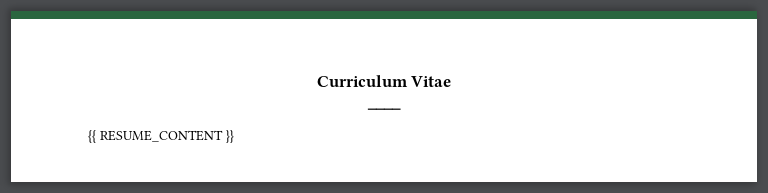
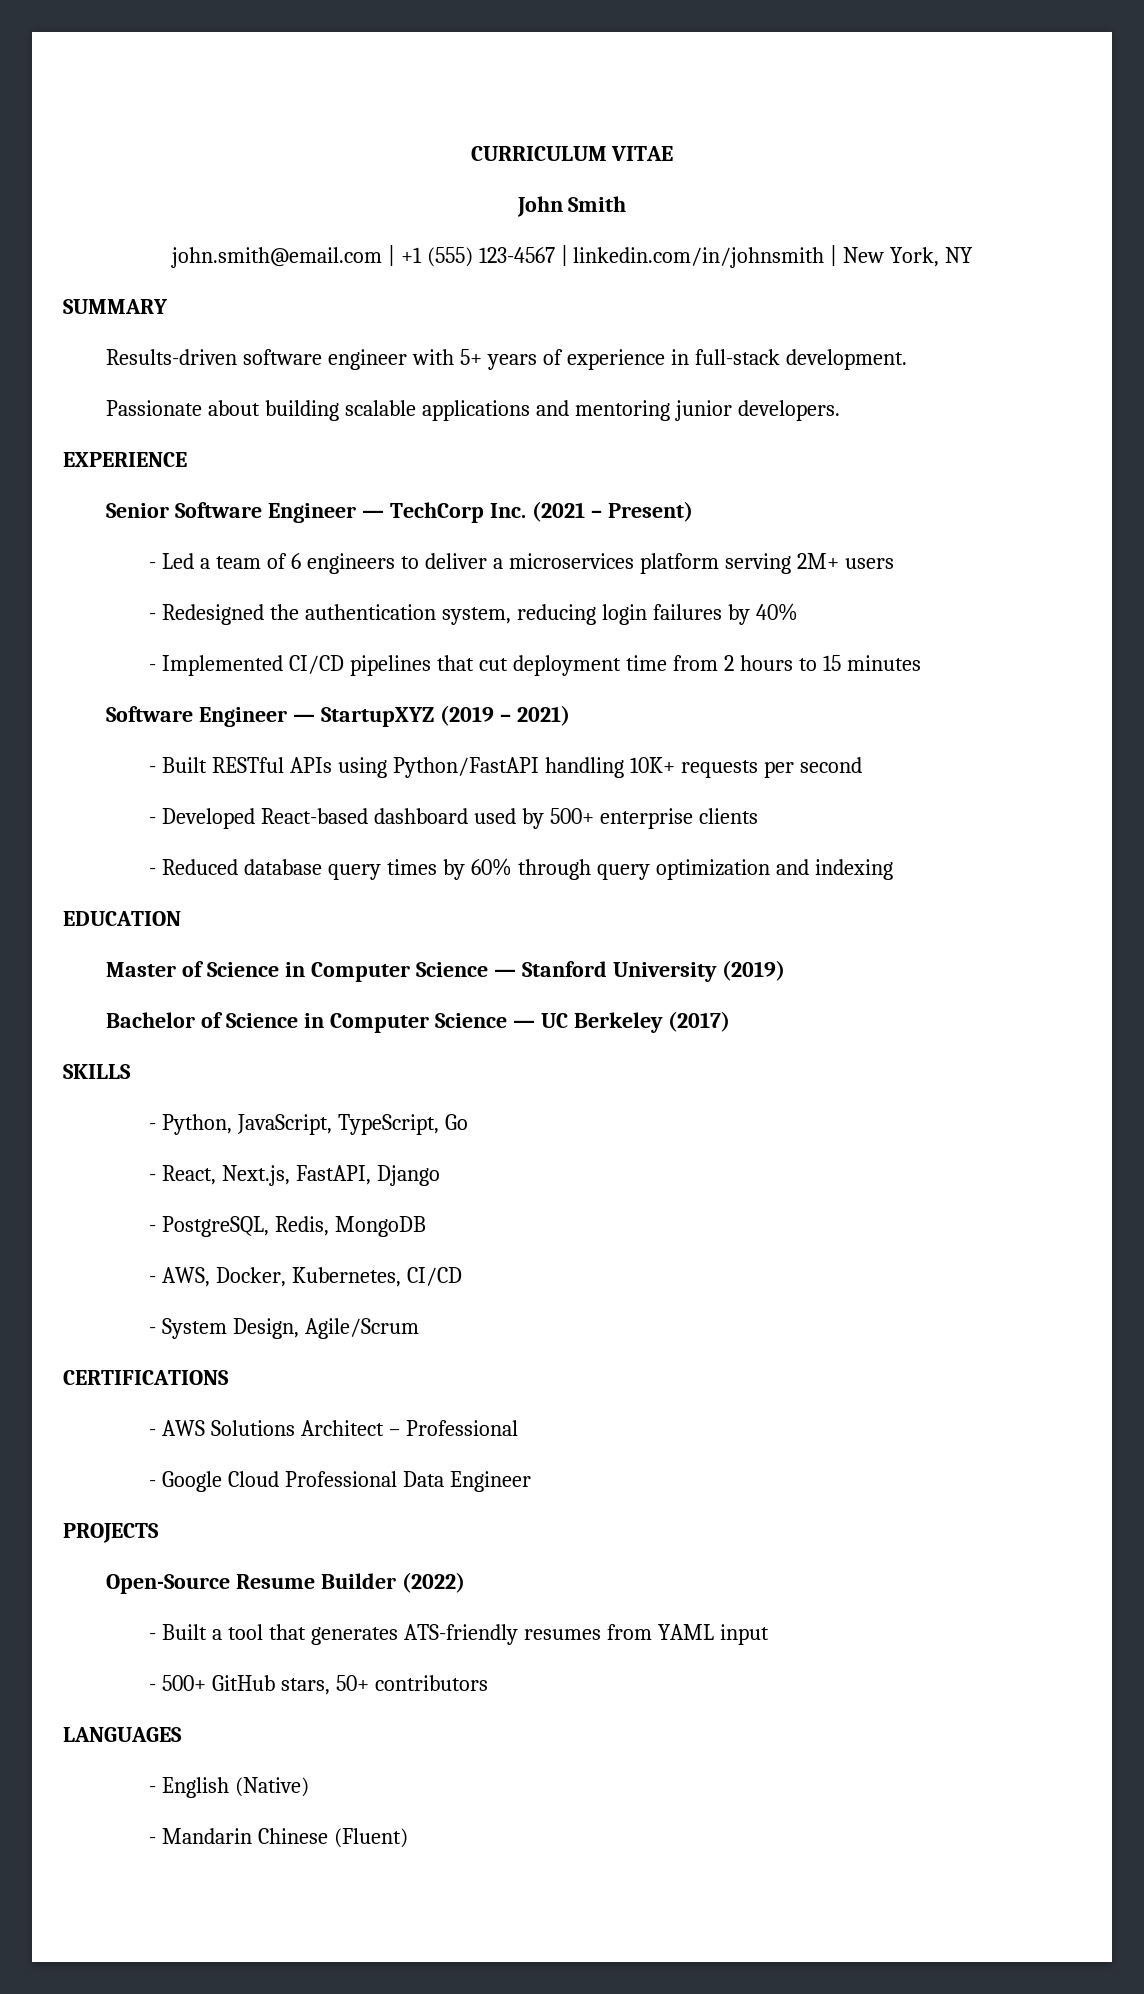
- Curriculum Vitae
- ────
- {{ RESUME_CONTENT }}
+ CURRICULUM VITAE
+ John Smith
+ john.smith@email.com | +1 (555) 123-4567 | linkedin.com/in/johnsmith | New York, NY
+ SUMMARY
+ Results-driven software engineer with 5+ years of experience in full-stack development.
+ Passionate about building scalable applications and mentoring junior developers.
+ EXPERIENCE
+ Senior Software Engineer — TechCorp Inc. (2021 – Present)
+ - Led a team of 6 engineers to deliver a microservices platform serving 2M+ users
+ - Redesigned the authentication system, reducing login failures by 40%
+ - Implemented CI/CD pipelines that cut deployment time from 2 hours to 15 minutes
+ Software Engineer — StartupXYZ (2019 – 2021)
+ - Built RESTful APIs using Python/FastAPI handling 10K+ requests per second
+ - Developed React-based dashboard used by 500+ enterprise clients
+ - Reduced database query times by 60% through query optimization and indexing
+ EDUCATION
+ Master of Science in Computer Science — Stanford University (2019)
+ Bachelor of Science in Computer Science — UC Berkeley (2017)
+ SKILLS
+ - Python, JavaScript, TypeScript, Go
+ - React, Next.js, FastAPI, Django
+ - PostgreSQL, Redis, MongoDB
+ - AWS, Docker, Kubernetes, CI/CD
+ - System Design, Agile/Scrum
+ CERTIFICATIONS
+ - AWS Solutions Architect – Professional
+ - Google Cloud Professional Data Engineer
+ PROJECTS
+ Open-Source Resume Builder (2022)
+ - Built a tool that generates ATS-friendly resumes from YAML input
+ - 500+ GitHub stars, 50+ contributors
+ LANGUAGES
+ - English (Native)
+ - Mandarin Chinese (Fluent)

